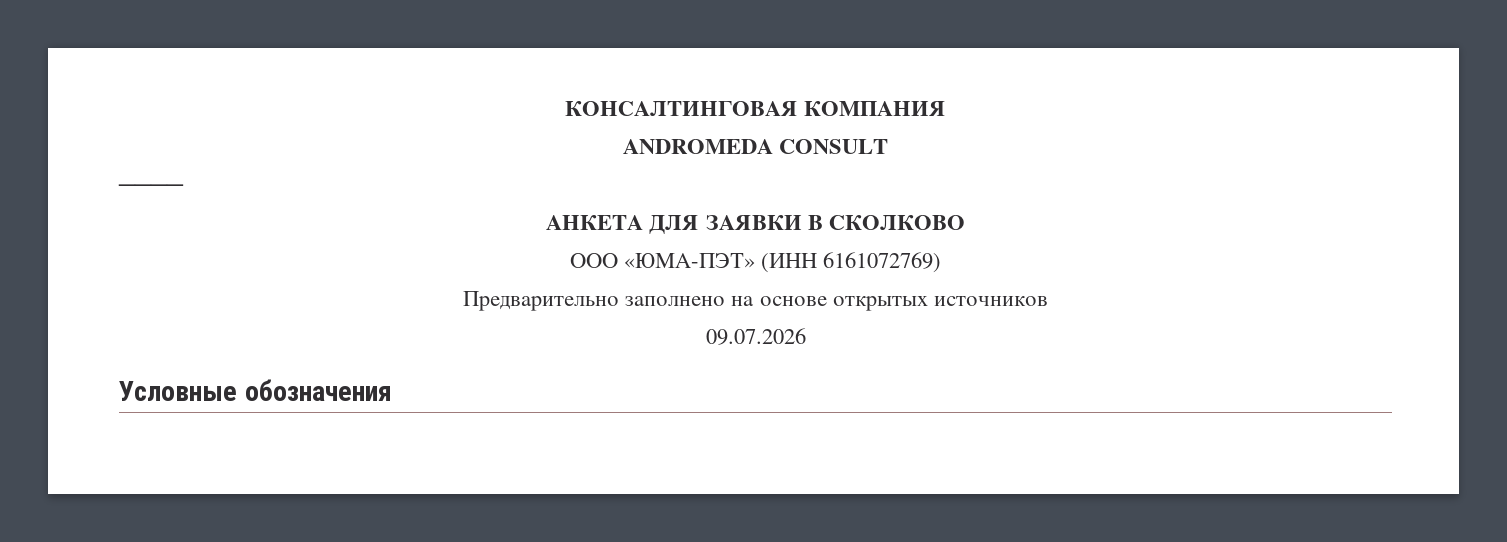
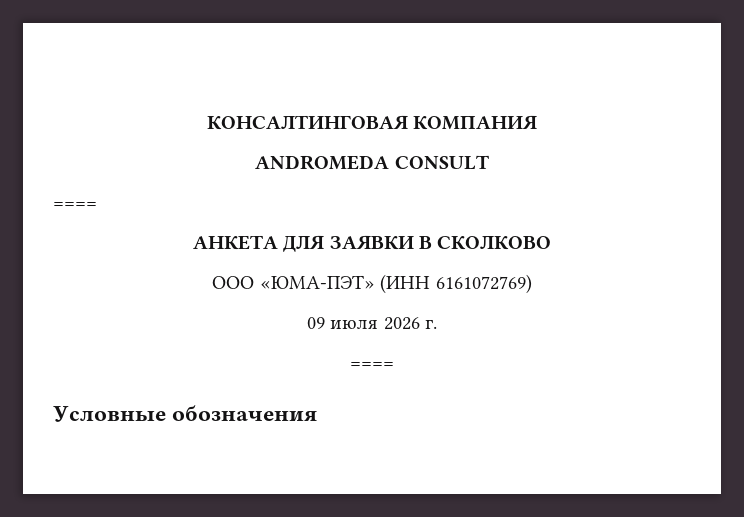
  ANDROMEDA CONSULT
- ────
+ ====
- Предварительно заполнено на основе открытых источников
- 09.07.2026
+ 09 июля 2026 г.
+ ====

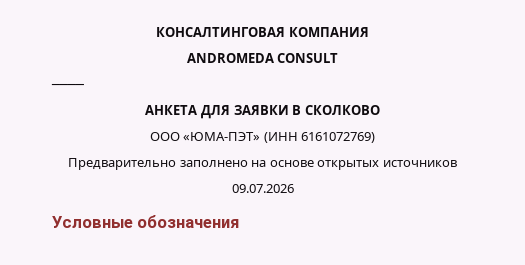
  ANDROMEDA CONSULT
- ====
+ ────
- 09 июля 2026 г.
- ====
+ Предварительно заполнено на основе открытых источников
+ 09.07.2026

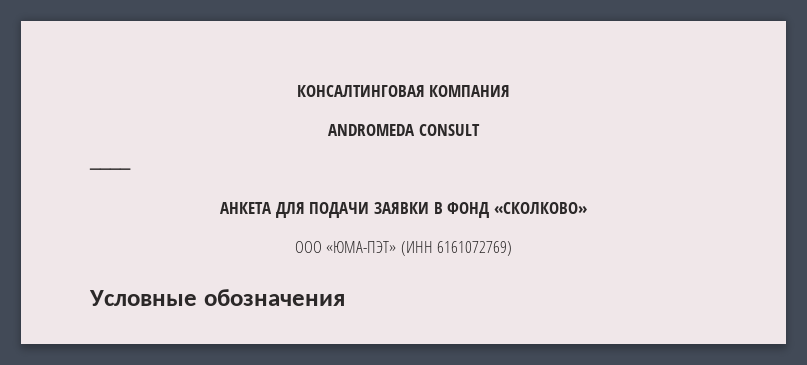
- АНКЕТА ДЛЯ ЗАЯВКИ В СКОЛКОВО
+ АНКЕТА ДЛЯ ПОДАЧИ ЗАЯВКИ В ФОНД «СКОЛКОВО»
- Предварительно заполнено на основе открытых источников
- 09.07.2026

